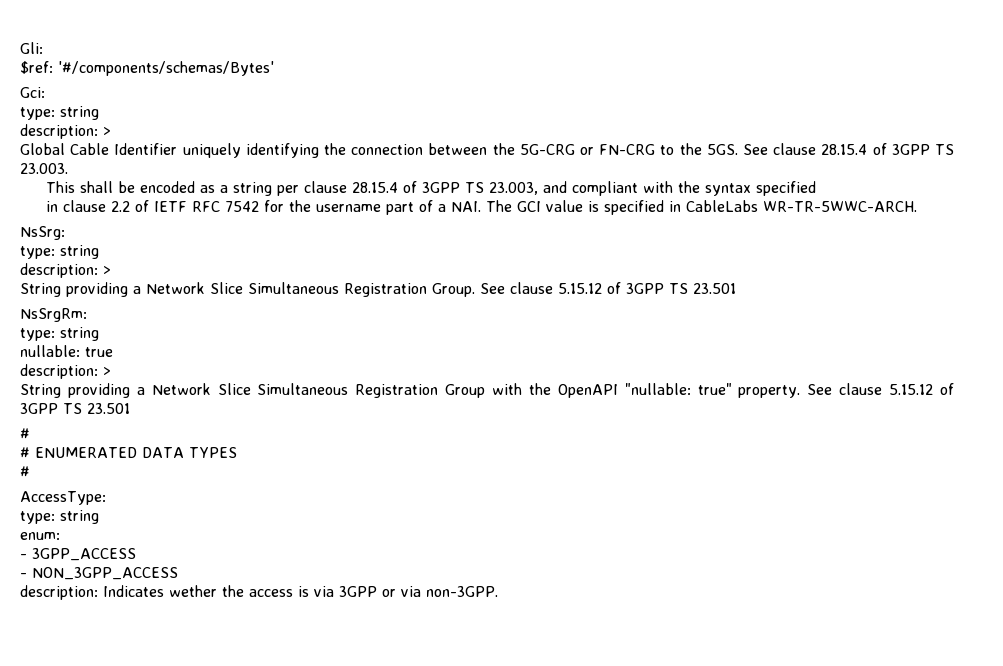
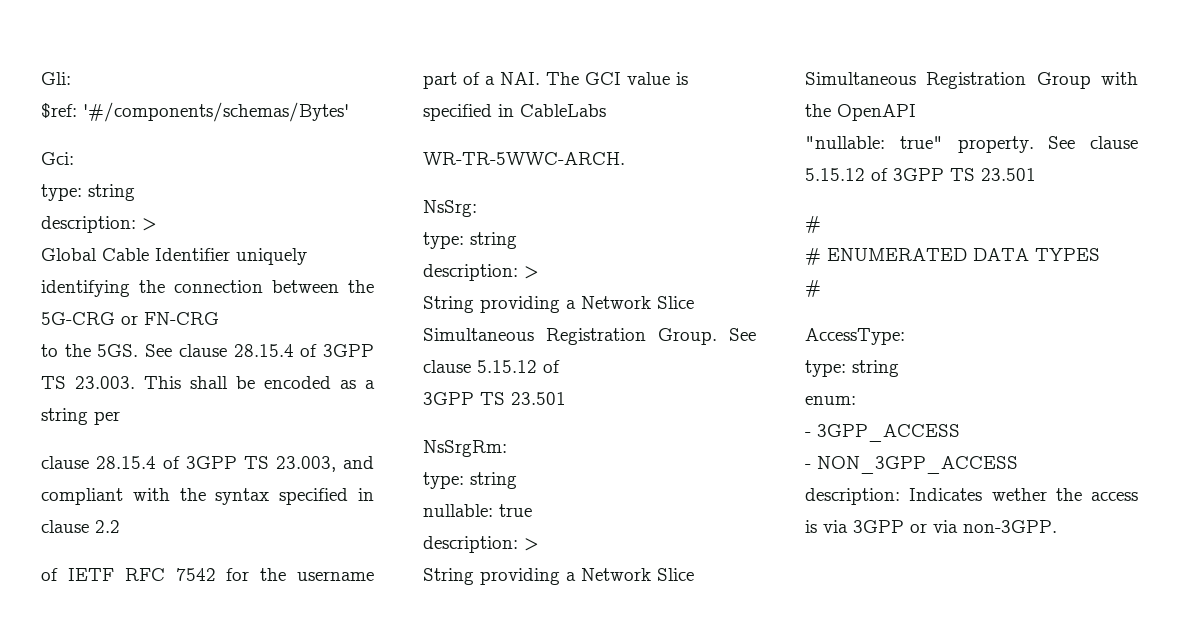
- Global Cable Identifier uniquely identifying the connection between the 5G-CRG or FN-CRG to the 5GS.
+ Global Cable Identifier uniquely identifying the connection between the 5G-CRG or FN-CRG
+ to the 5GS.
- See clause 28.15.4 of 3GPP TS 23.003.
- This shall be encoded as a string per clause 28.15.4 of 3GPP TS 23.003, and compliant with the syntax specified
- in clause 2.2 of IETF RFC 7542 for the username part of a NAI. The GCI value is specified in CableLabs WR-TR-5WWC-ARCH.
+ See clause 28.15.4 of 3GPP TS 23.003. This shall be encoded as a string per
+ clause 28.15.4 of 3GPP TS 23.003, and compliant with the syntax specified in clause 2.2
+ of IETF RFC 7542 for the username part of a NAI. The GCI value is specified in CableLabs
+ WR-TR-5WWC-ARCH.
- String providing a Network Slice Simultaneous Registration Group. See clause 5.15.12 of 3GPP TS 23.501
+ String providing a Network Slice Simultaneous Registration Group. See clause 5.15.12 of
+ 3GPP TS 23.501
- String providing a Network Slice Simultaneous Registration Group with the OpenAPI "nullable: true" property.
+ String providing a Network Slice Simultaneous Registration Group with the OpenAPI
+ "nullable: true" property.

